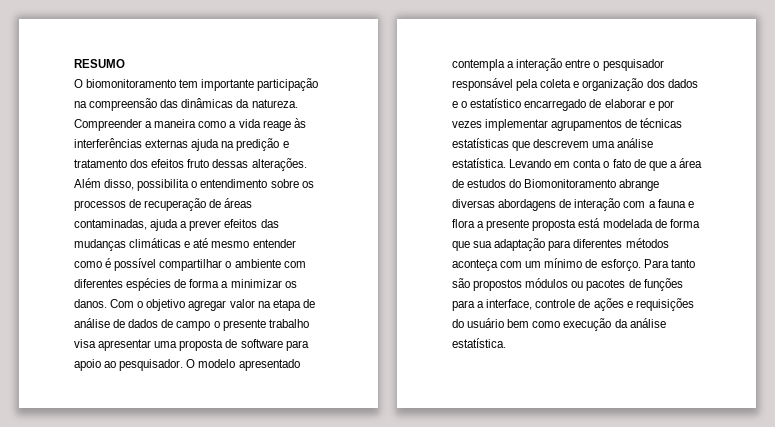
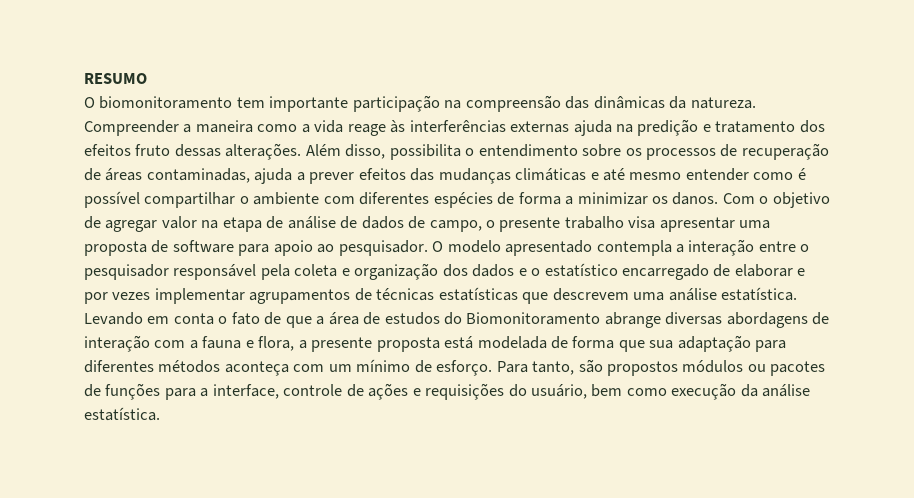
- Com o objetivo agregar valor na etapa de análise de dados de campo o presente trabalho visa apresentar uma proposta de software para apoio ao pesquisador.
+ Com o objetivo de agregar valor na etapa de análise de dados de campo, o presente trabalho visa apresentar uma proposta de software para apoio ao pesquisador.
- Levando em conta o fato de que a área de estudos do Biomonitoramento abrange diversas abordagens de interação com a fauna e flora a presente proposta está modelada de forma que sua adaptação para diferentes métodos aconteça com um mínimo de esforço.
+ Levando em conta o fato de que a área de estudos do Biomonitoramento abrange diversas abordagens de interação com a fauna e flora, a presente proposta está modelada de forma que sua adaptação para diferentes métodos aconteça com um mínimo de esforço.
- Para tanto são propostos módulos ou pacotes de funções para a interface, controle de ações e requisições do usuário bem como execução da análise estatística.
+ Para tanto, são propostos módulos ou pacotes de funções para a interface, controle de ações e requisições do usuário, bem como execução da análise estatística.

